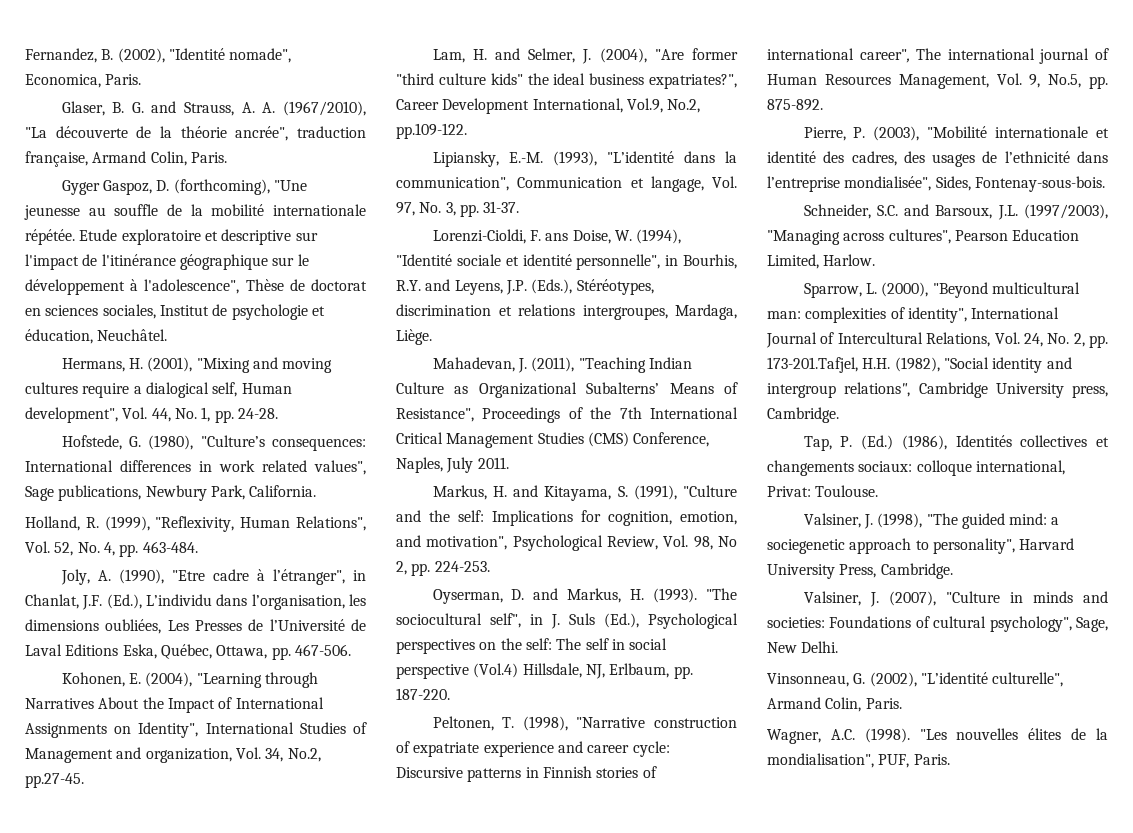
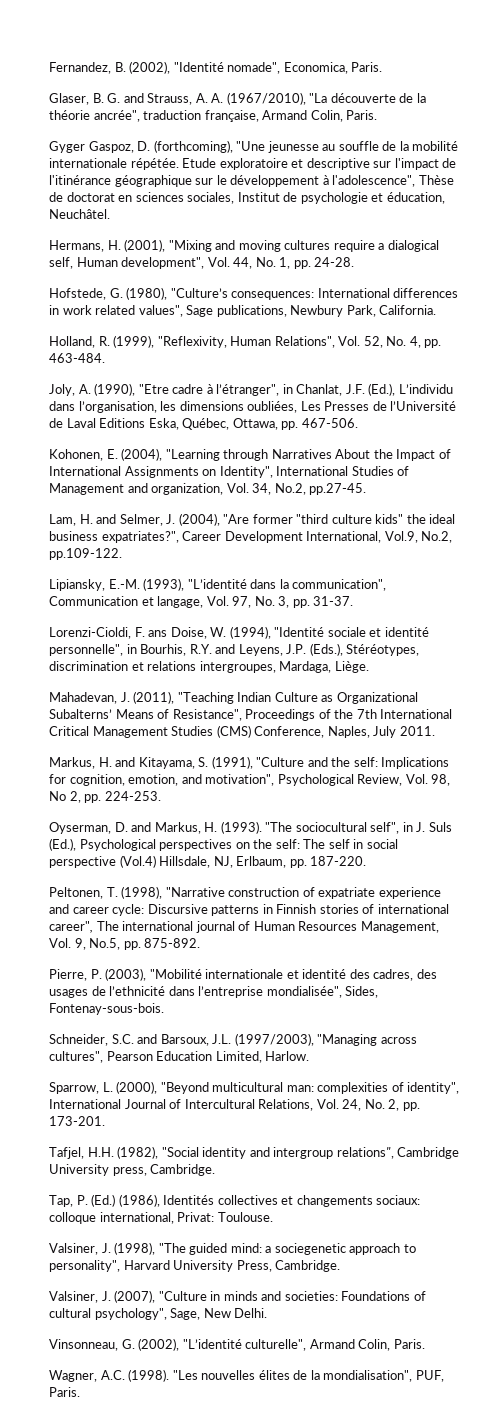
- Sparrow, L. (2000), "Beyond multicultural man: complexities of identity", International Journal of Intercultural Relations, Vol. 24, No. 2, pp. 173-201.Tafjel, H.H. (1982), "Social identity and intergroup relations", Cambridge University press, Cambridge.
+ Sparrow, L. (2000), "Beyond multicultural man: complexities of identity", International Journal of Intercultural Relations, Vol. 24, No. 2, pp. 173-201.
+ Tafjel, H.H. (1982), "Social identity and intergroup relations", Cambridge University press, Cambridge.

